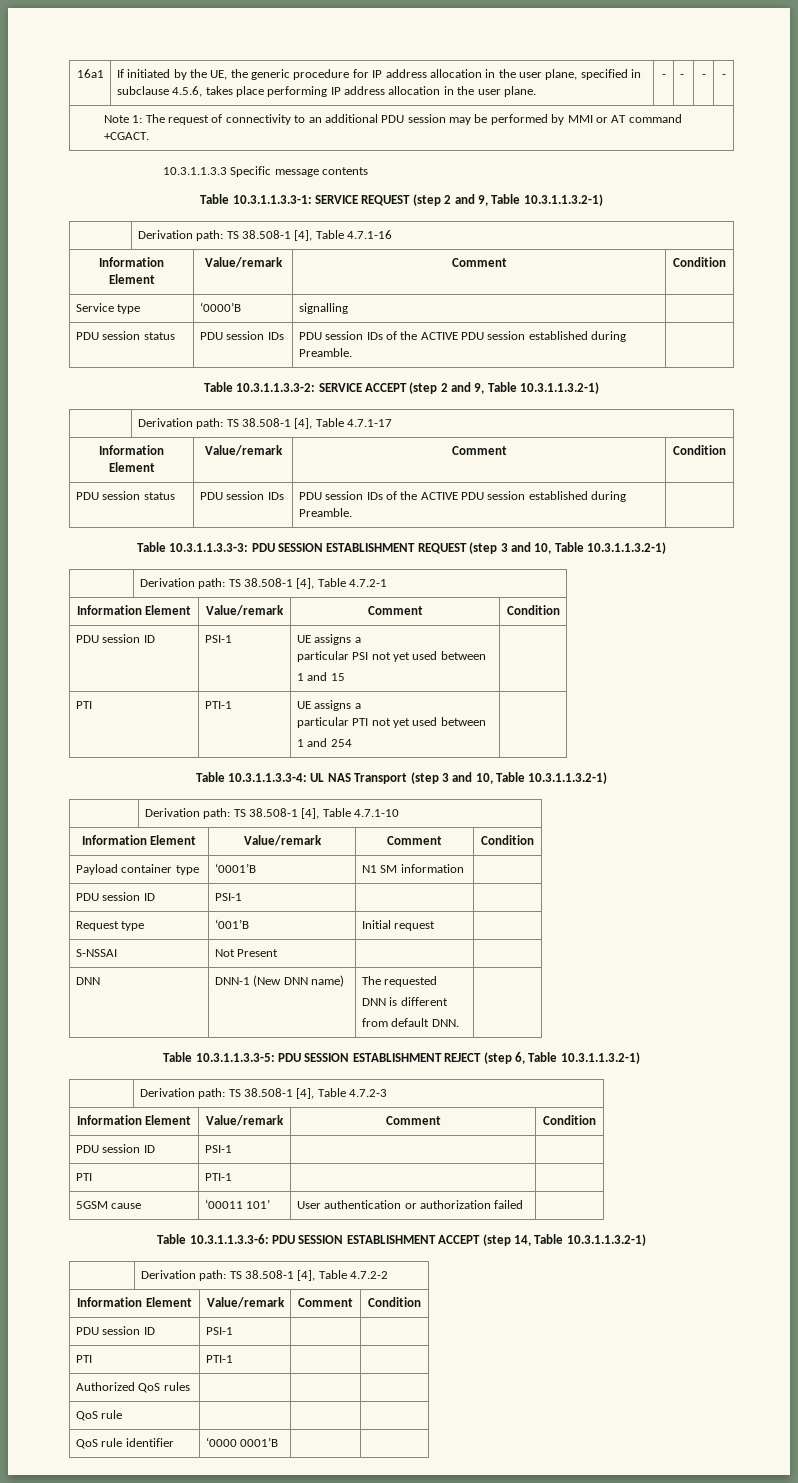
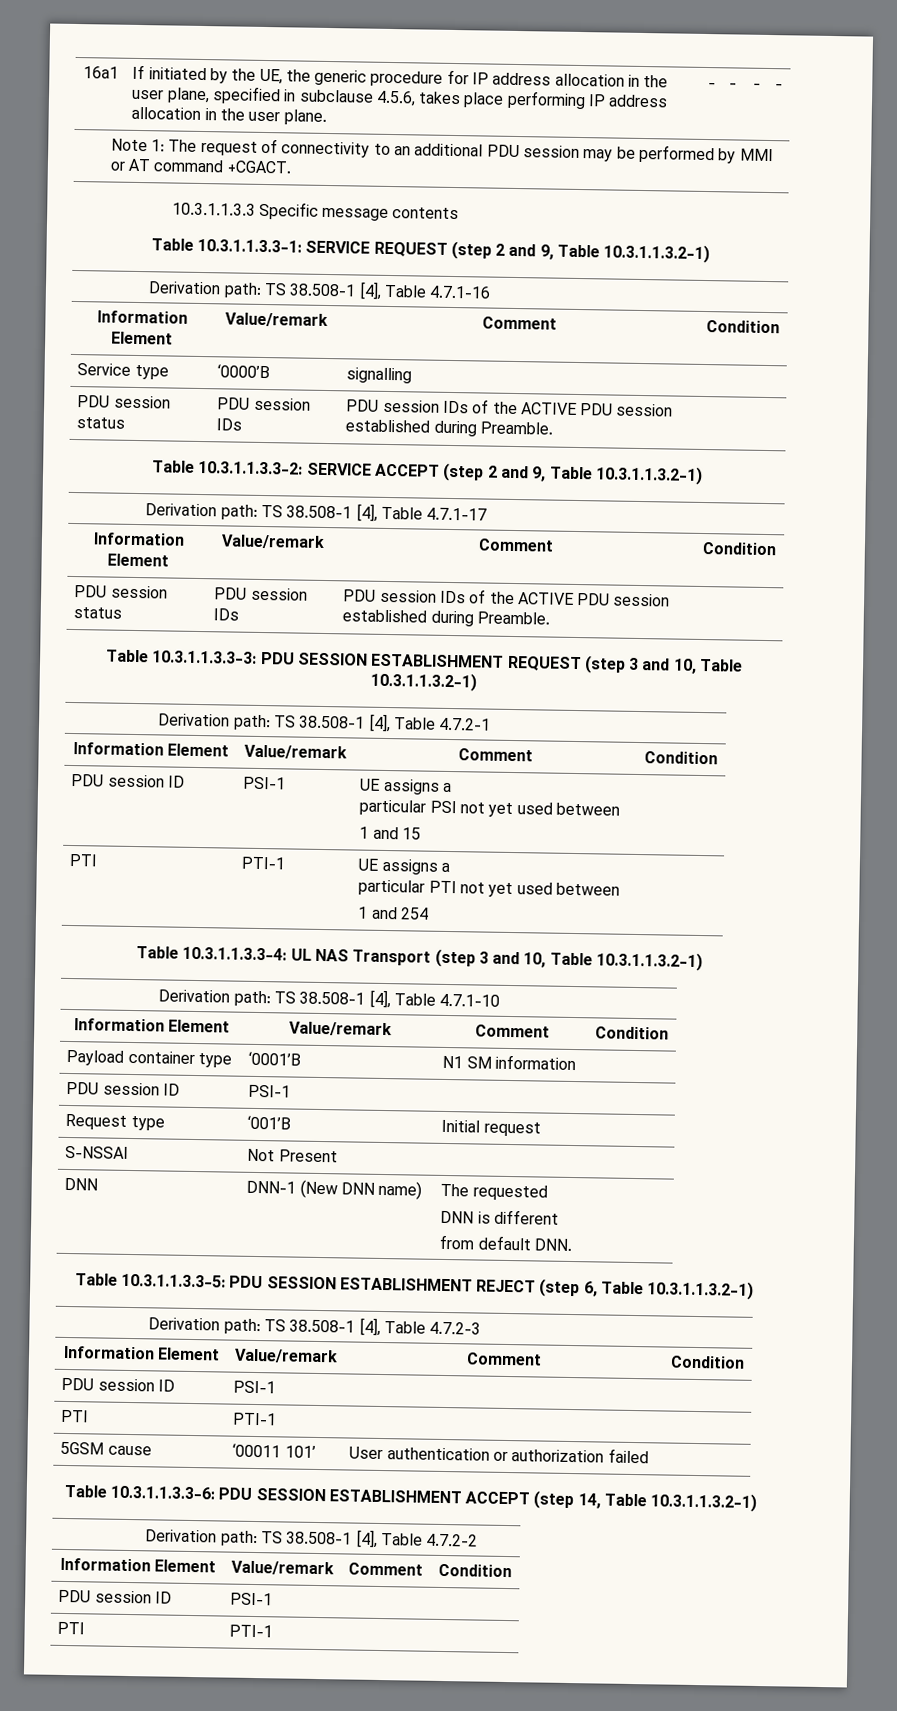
- Authorized QoS rules | | |
- QoS rule | | |
- QoS rule identifier | ‘0000 0001’B | |

